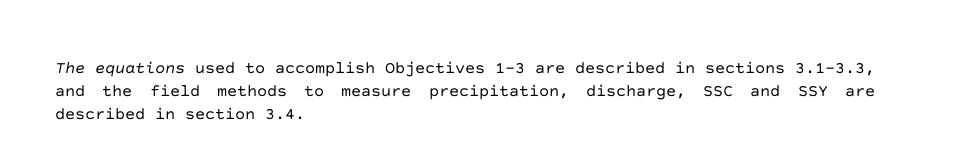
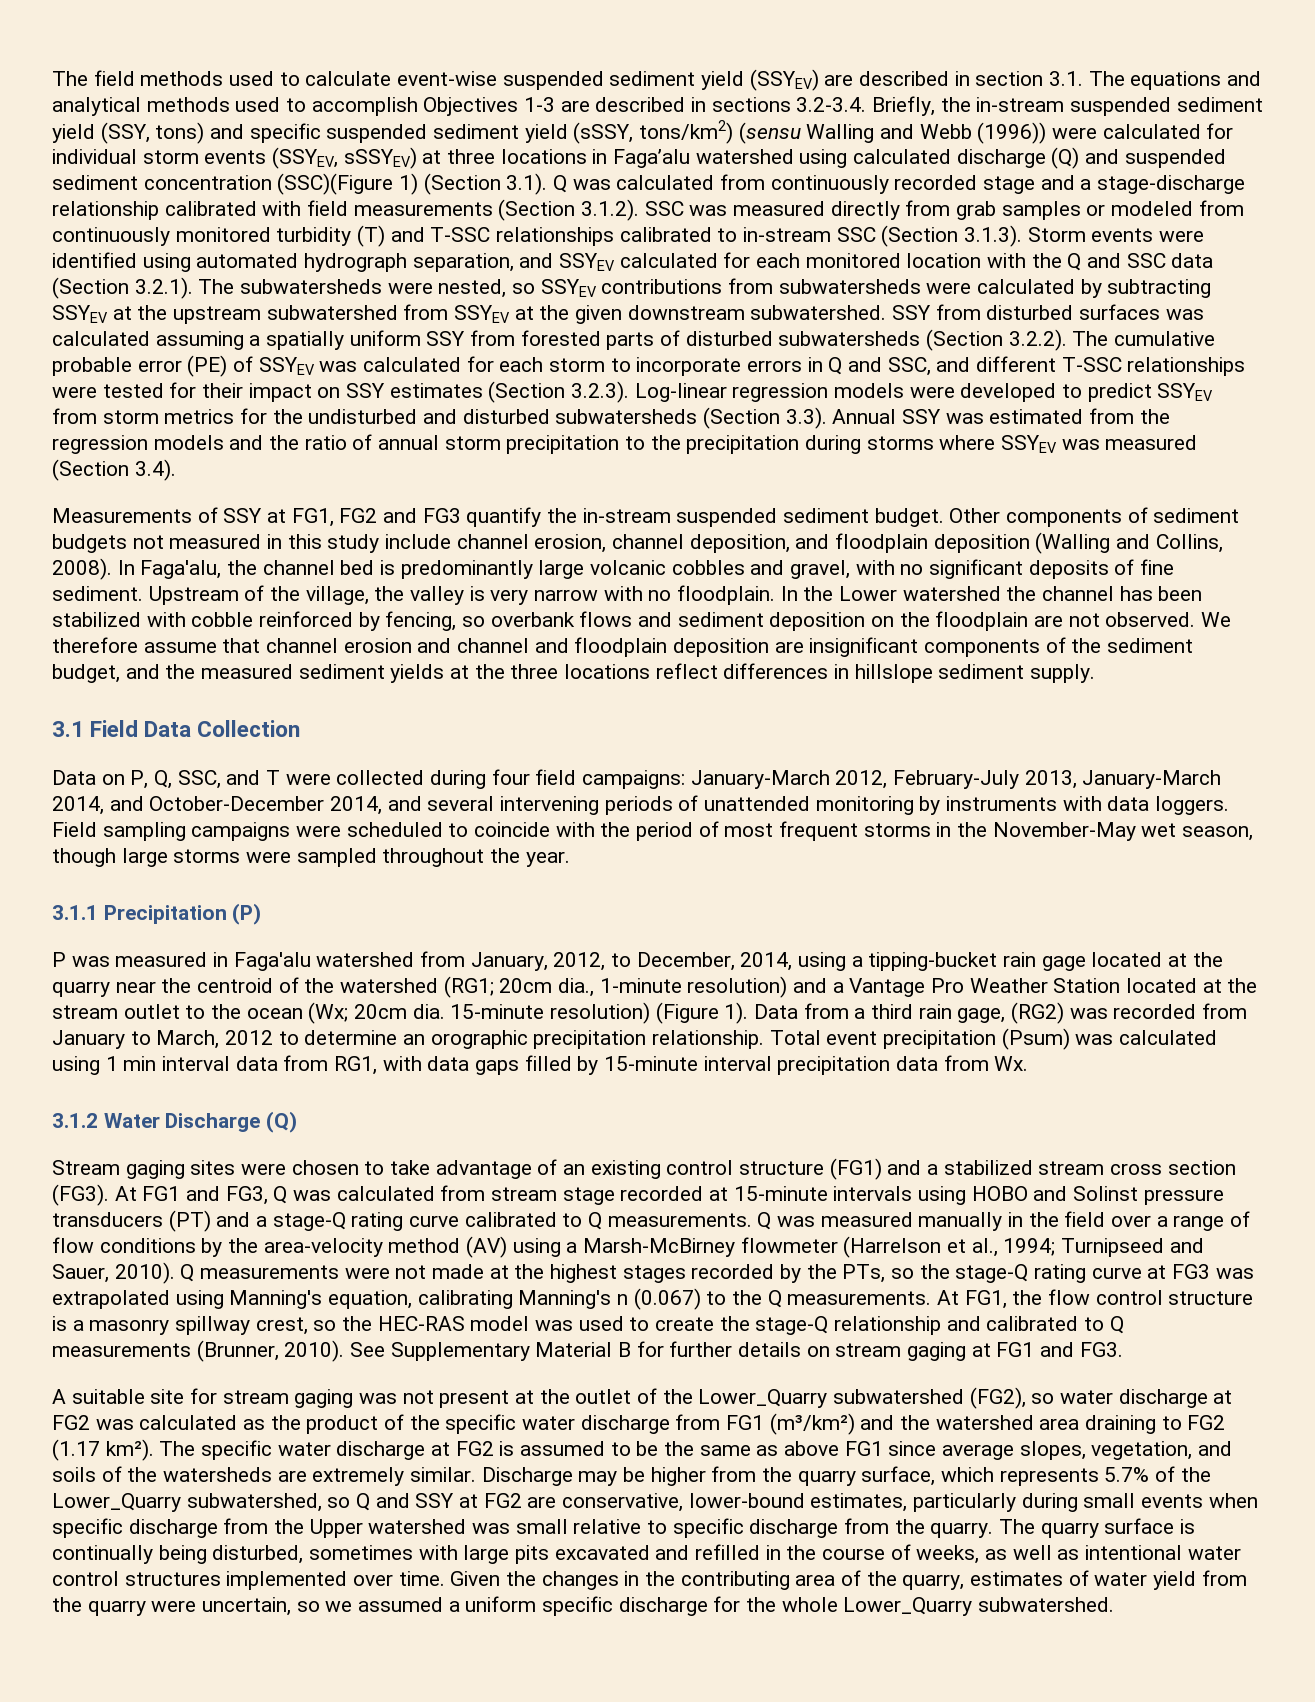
- The equations used to accomplish Objectives 1-3 are described in sections 3.1-3.3, and the field methods to measure precipitation, discharge, SSC and SSY are described in section 3.4.
+ The field methods used to calculate event-wise suspended sediment yield (SSYEV) are described in section 3.1. The equations and analytical methods used to accomplish Objectives 1-3 are described in sections 3.2-3.4. Briefly, the in-stream suspended sediment yield (SSY, tons) and specific suspended sediment yield (sSSY, tons/km2) (sensu Walling and Webb (1996)) were calculated for individual storm events (SSYEV, sSSYEV) at three locations in Faga’alu watershed using calculated discharge (Q) and suspended sediment concentration (SSC)(Figure 1) (Section 3.1). Q was calculated from continuously recorded stage and a stage-discharge relationship calibrated with field measurements (Section 3.1.2). SSC was measured directly from grab samples or modeled from continuously monitored turbidity (T) and T-SSC relationships calibrated to in-stream SSC (Section 3.1.3). Storm events were identified using automated hydrograph separation, and SSYEV calculated for each monitored location with the Q and SSC data (Section 3.2.1). The subwatersheds were nested, so SSYEV contributions from subwatersheds were calculated by subtracting SSYEV at the upstream subwatershed from SSYEV at the given downstream subwatershed. SSY from disturbed surfaces was calculated assuming a spatially uniform SSY from forested parts of disturbed subwatersheds (Section 3.2.2). The cumulative probable error (PE) of SSYEV was calculated for each storm to incorporate errors in Q and SSC, and different T-SSC relationships were tested for their impact on SSY estimates (Section 3.2.3). Log-linear regression models were developed to predict SSYEV from storm metrics for the undisturbed and disturbed subwatersheds (Section 3.3). Annual SSY was estimated from the regression models and the ratio of annual storm precipitation to the precipitation during storms where SSYEV was measured (Section 3.4).
+ Measurements of SSY at FG1, FG2 and FG3 quantify the in-stream suspended sediment budget. Other components of sediment budgets not measured in this study include channel erosion, channel deposition, and floodplain deposition (Walling and Collins, 2008). In Faga'alu, the channel bed is predominantly large volcanic cobbles and gravel, with no significant deposits of fine sediment. Upstream of the village, the valley is very narrow with no floodplain. In the Lower watershed the channel has been stabilized with cobble reinforced by fencing, so overbank flows and sediment deposition on the floodplain are not observed. We therefore assume that channel erosion and channel and floodplain deposition are insignificant components of the sediment budget, and the measured sediment yields at the three locations reflect differences in hillslope sediment supply.
+ 3.1 Field Data Collection
+ Data on P, Q, SSC, and T were collected during four field campaigns: January-March 2012, February-July 2013, January-March 2014, and October-December 2014, and several intervening periods of unattended monitoring by instruments with data loggers. Field sampling campaigns were scheduled to coincide with the period of most frequent storms in the November-May wet season, though large storms were sampled throughout the year.
+ 3.1.1 Precipitation (P)
+ P was measured in Faga'alu watershed from January, 2012, to December, 2014, using a tipping-bucket rain gage located at the quarry near the centroid of the watershed (RG1; 20cm dia., 1-minute resolution) and a Vantage Pro Weather Station located at the stream outlet to the ocean (Wx; 20cm dia. 15-minute resolution) (Figure 1). Data from a third rain gage, (RG2) was recorded from January to March, 2012 to determine an orographic precipitation relationship. Total event precipitation (Psum) was calculated using 1 min interval data from RG1, with data gaps filled by 15-minute interval precipitation data from Wx.
+ 3.1.2 Water Discharge (Q)
+ Stream gaging sites were chosen to take advantage of an existing control structure (FG1) and a stabilized stream cross section (FG3). At FG1 and FG3, Q was calculated from stream stage recorded at 15-minute intervals using HOBO and Solinst pressure transducers (PT) and a stage-Q rating curve calibrated to Q measurements. Q was measured manually in the field over a range of flow conditions by the area-velocity method (AV) using a Marsh-McBirney flowmeter (Harrelson et al., 1994; Turnipseed and Sauer, 2010). Q measurements were not made at the highest stages recorded by the PTs, so the stage-Q rating curve at FG3 was extrapolated using Manning's equation, calibrating Manning's n (0.067) to the Q measurements. At FG1, the flow control structure is a masonry spillway crest, so the HEC-RAS model was used to create the stage-Q relationship and calibrated to Q measurements (Brunner, 2010). See Supplementary Material B for further details on stream gaging at FG1 and FG3.
+ A suitable site for stream gaging was not present at the outlet of the Lower_Quarry subwatershed (FG2), so water discharge at FG2 was calculated as the product of the specific water discharge from FG1 (m³/km²) and the watershed area draining to FG2 (1.17 km²). The specific water discharge at FG2 is assumed to be the same as above FG1 since average slopes, vegetation, and soils of the watersheds are extremely similar. Discharge may be higher from the quarry surface, which represents 5.7% of the Lower_Quarry subwatershed, so Q and SSY at FG2 are conservative, lower-bound estimates, particularly during small events when specific discharge from the Upper watershed was small relative to specific discharge from the quarry. The quarry surface is continually being disturbed, sometimes with large pits excavated and refilled in the course of weeks, as well as intentional water control structures implemented over time. Given the changes in the contributing area of the quarry, estimates of water yield from the quarry were uncertain, so we assumed a uniform specific discharge for the whole Lower_Quarry subwatershed.

